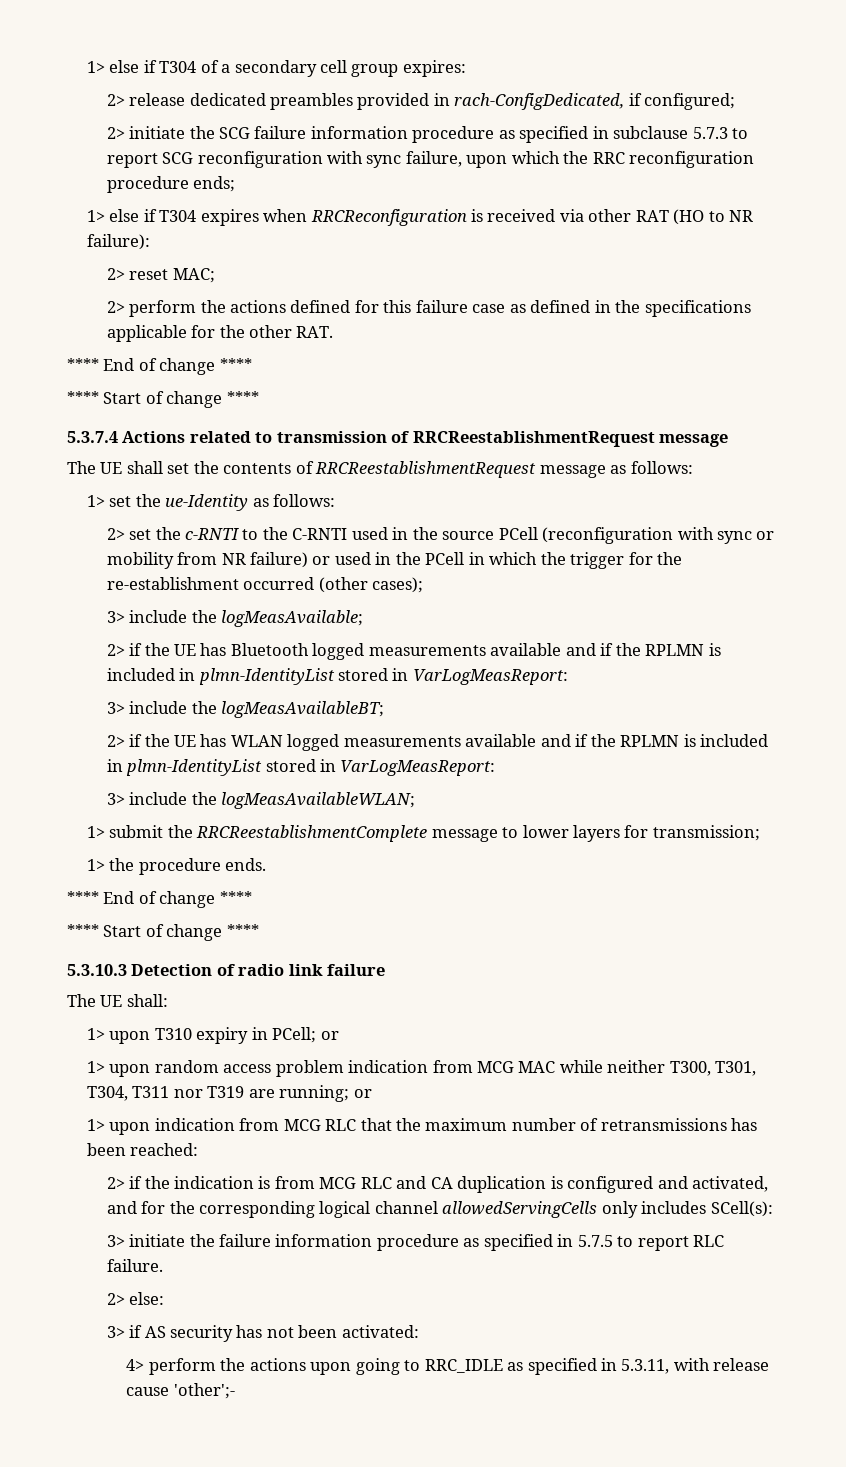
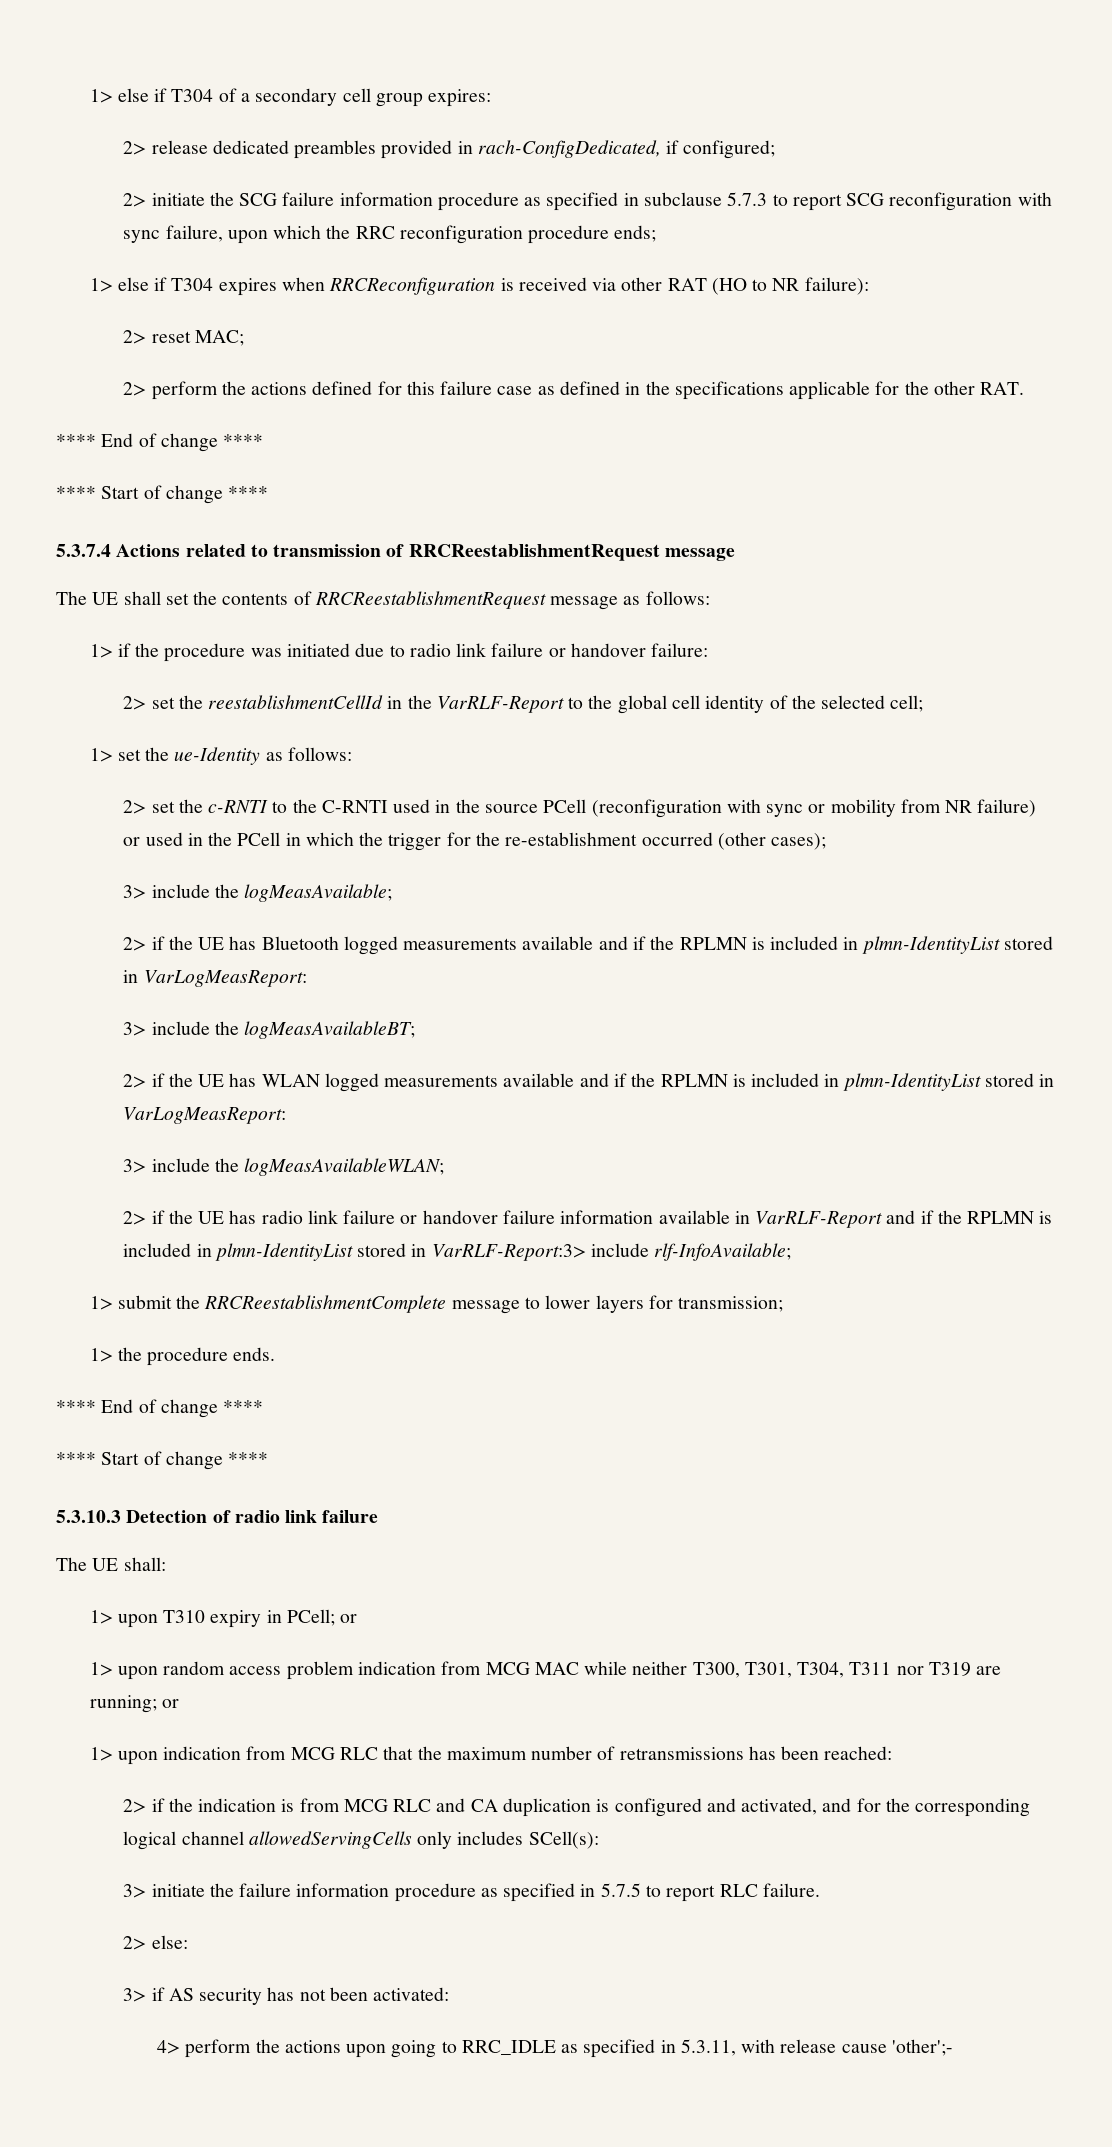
+ 1> if the procedure was initiated due to radio link failure or handover failure:
+ 2> set the reestablishmentCellId in the VarRLF-Report to the global cell identity of the selected cell;
+ 2> if the UE has radio link failure or handover failure information available in VarRLF-Report and if the RPLMN is included in plmn-IdentityList stored in VarRLF-Report:3> include rlf-InfoAvailable;

